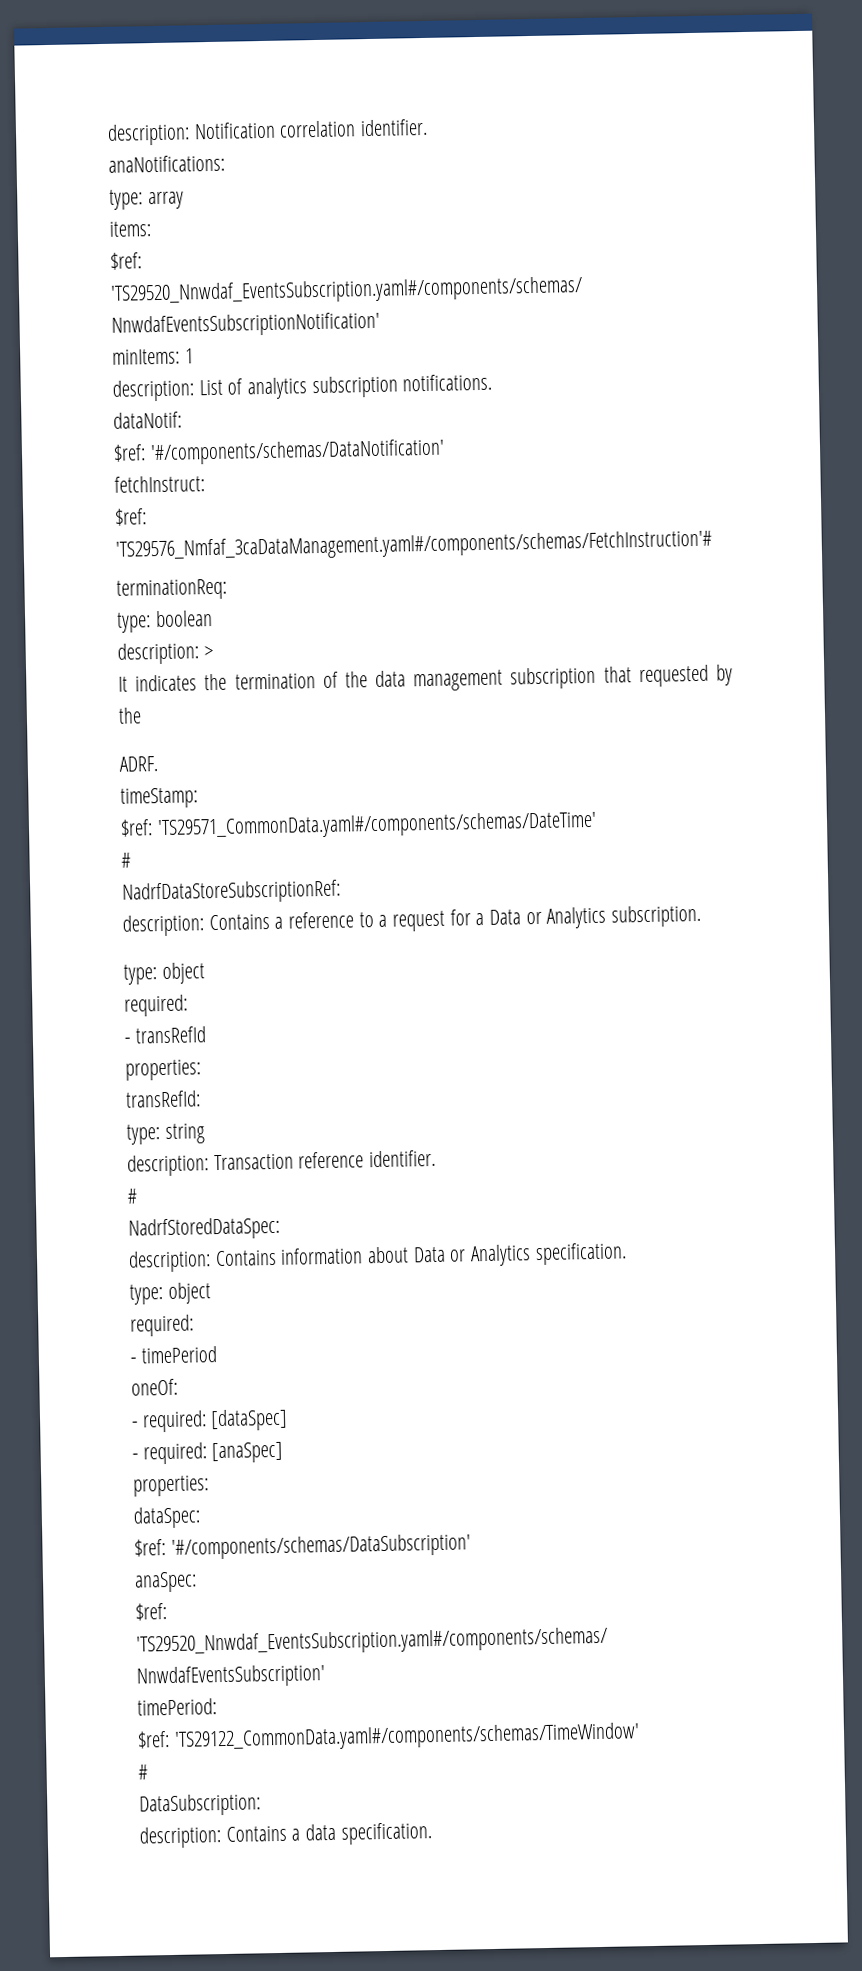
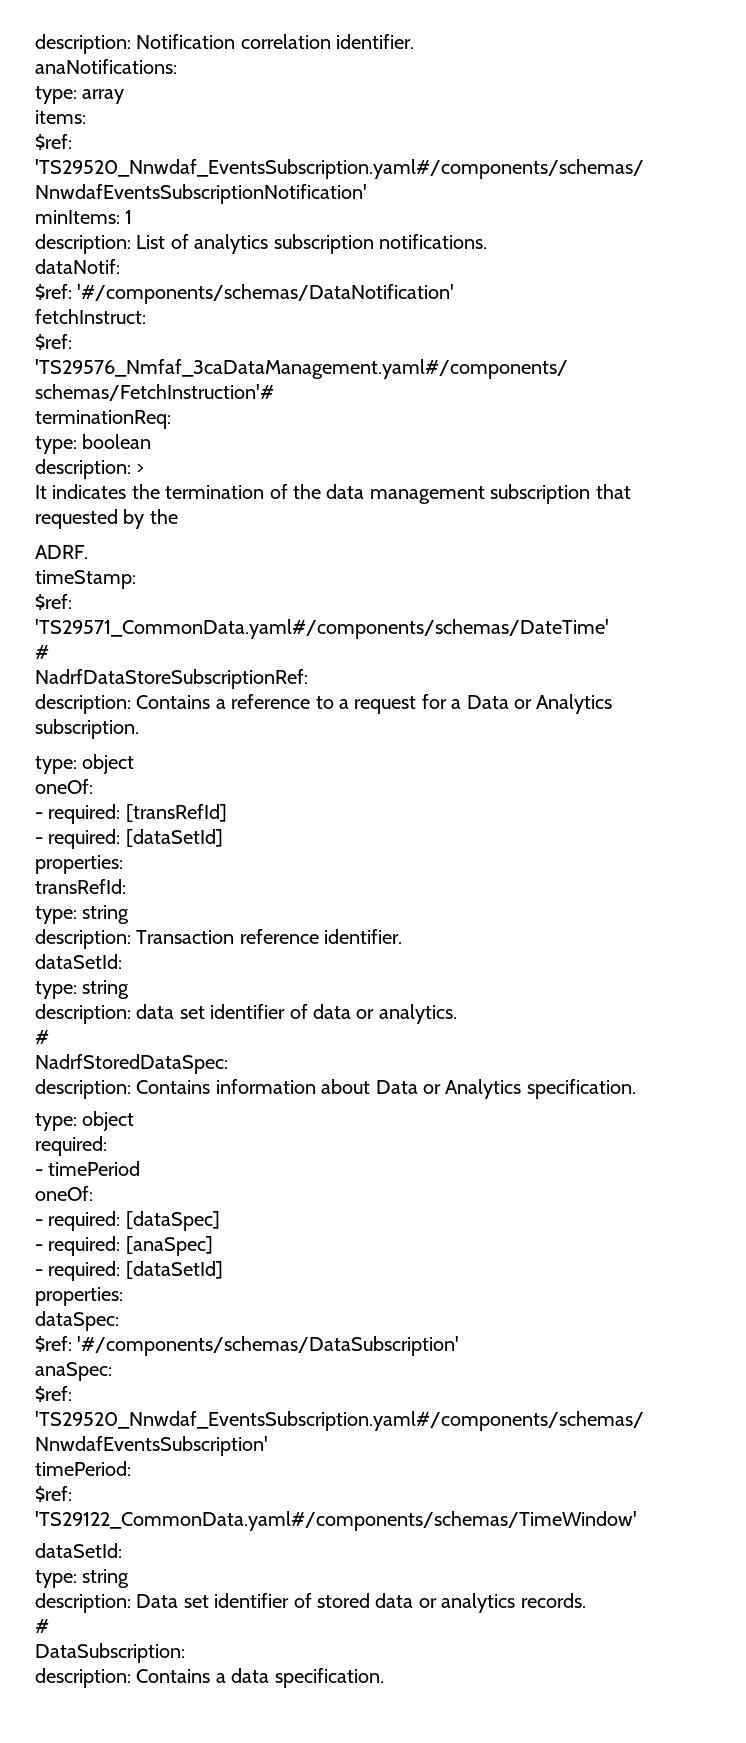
  description: Contains a reference to a request for a Data or Analytics subscription.
  type: object
- required:
- - transRefId
+ oneOf:
+ - required: [transRefId]
+ - required: [dataSetId]
  description: Transaction reference identifier.
+ dataSetId:
+ type: string
+ description: data set identifier of data or analytics.
  - required: [anaSpec]
+ - required: [dataSetId]
  $ref: 'TS29122_CommonData.yaml#/components/schemas/TimeWindow'
+ dataSetId:
+ type: string
+ description: Data set identifier of stored data or analytics records.

